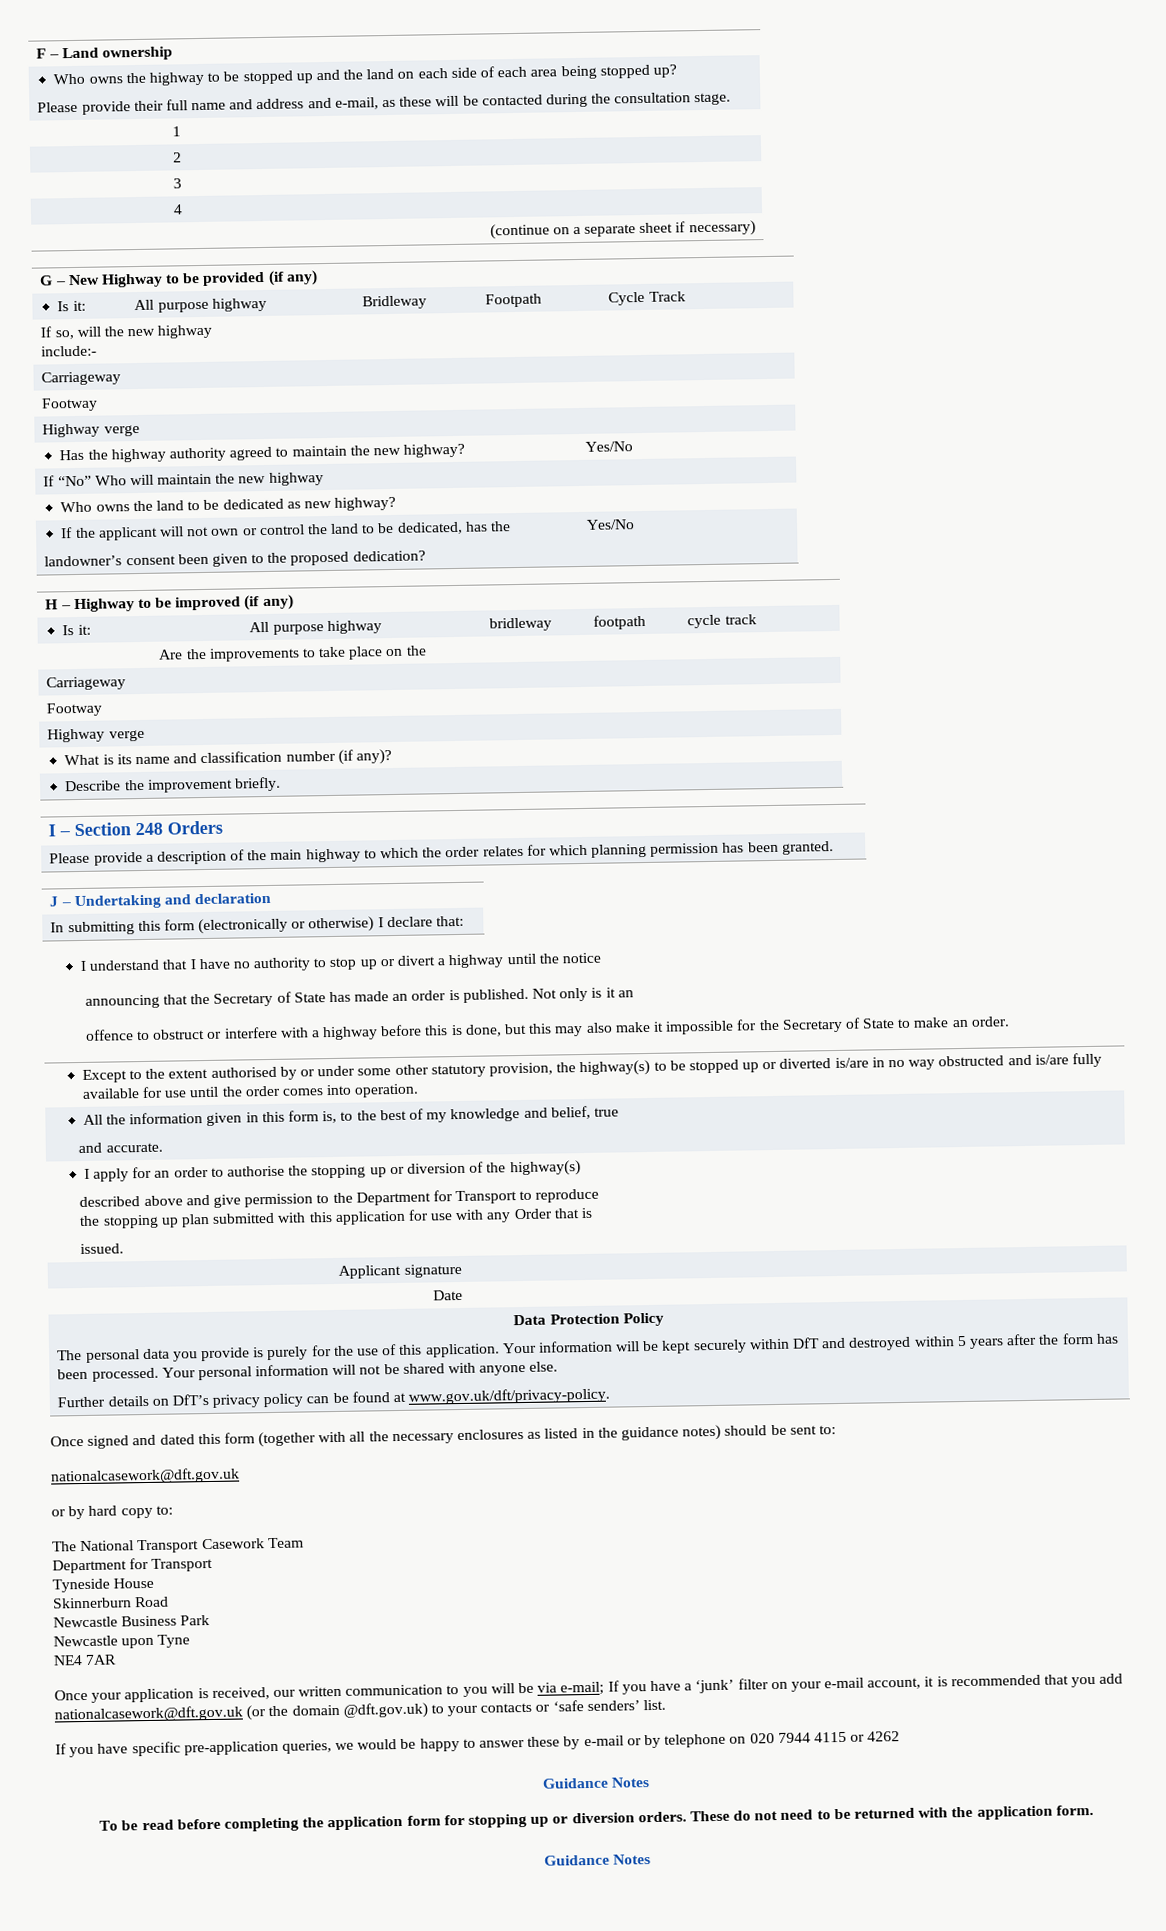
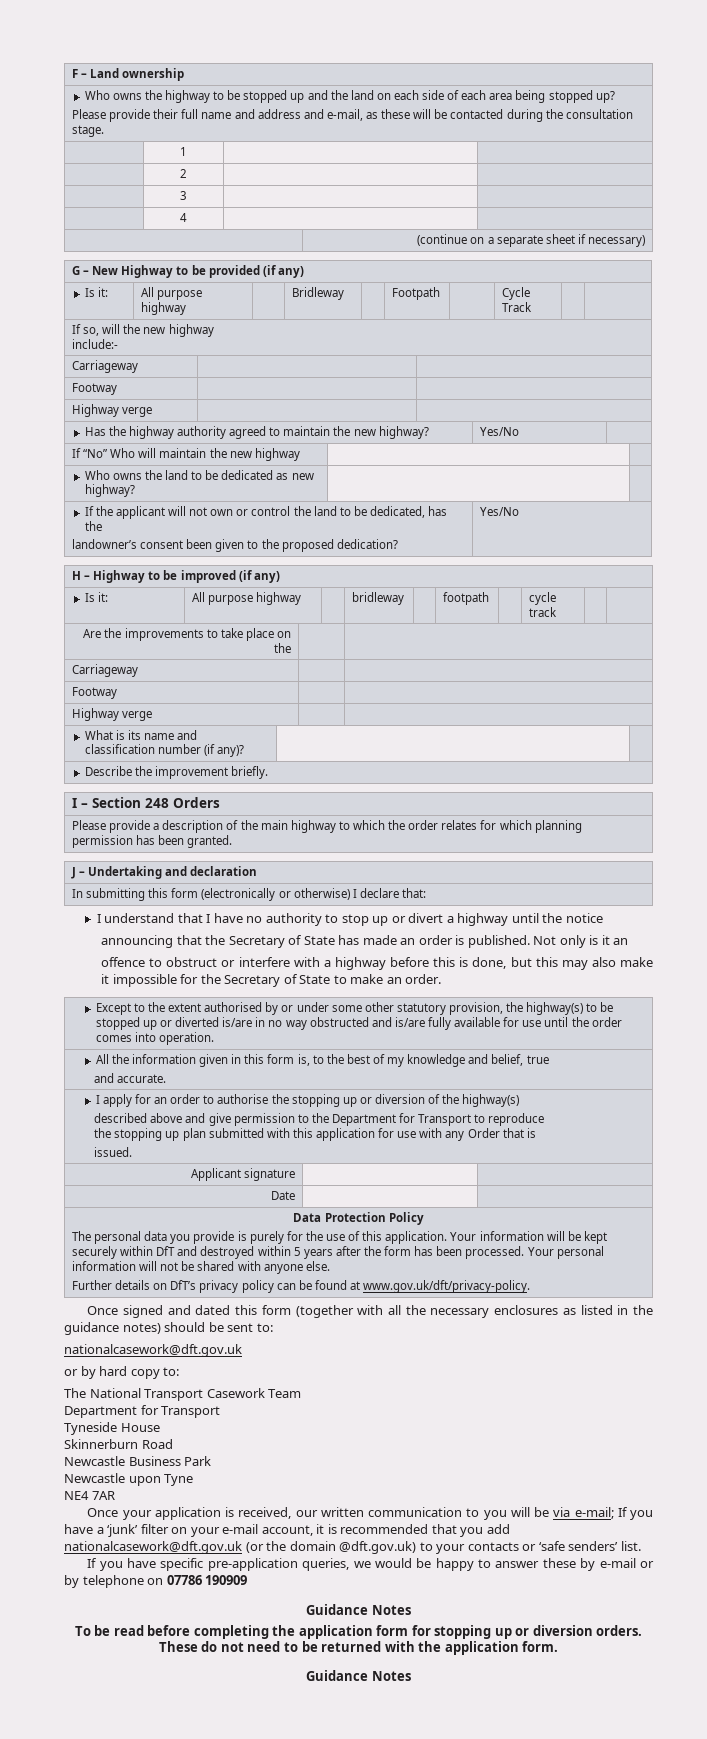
- If you have specific pre-application queries, we would be happy to answer these by e-mail or by telephone on 020 7944 4115 or 4262
+ If you have specific pre-application queries, we would be happy to answer these by e-mail or by telephone on 07786 190909

